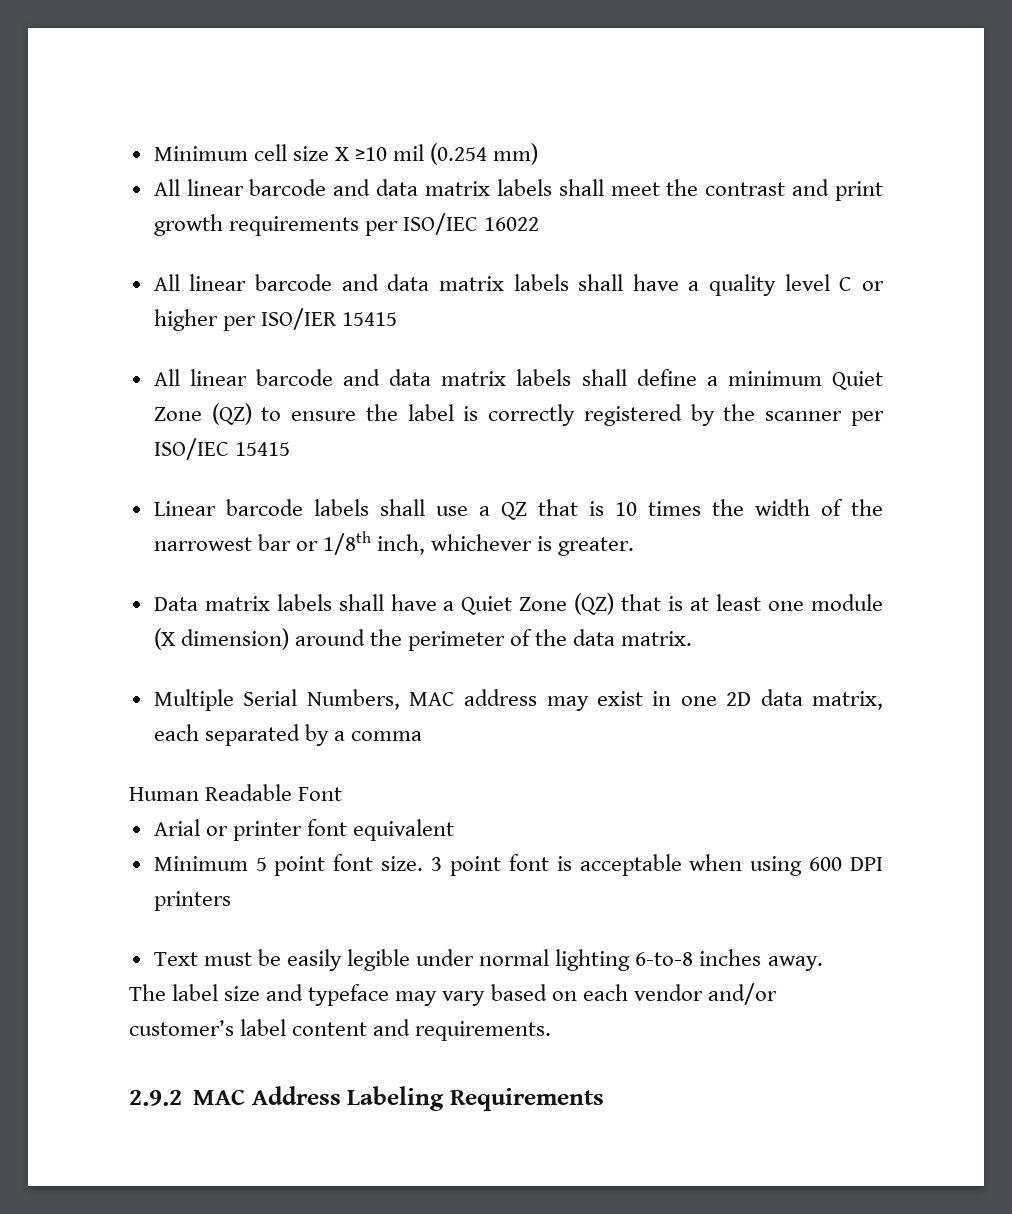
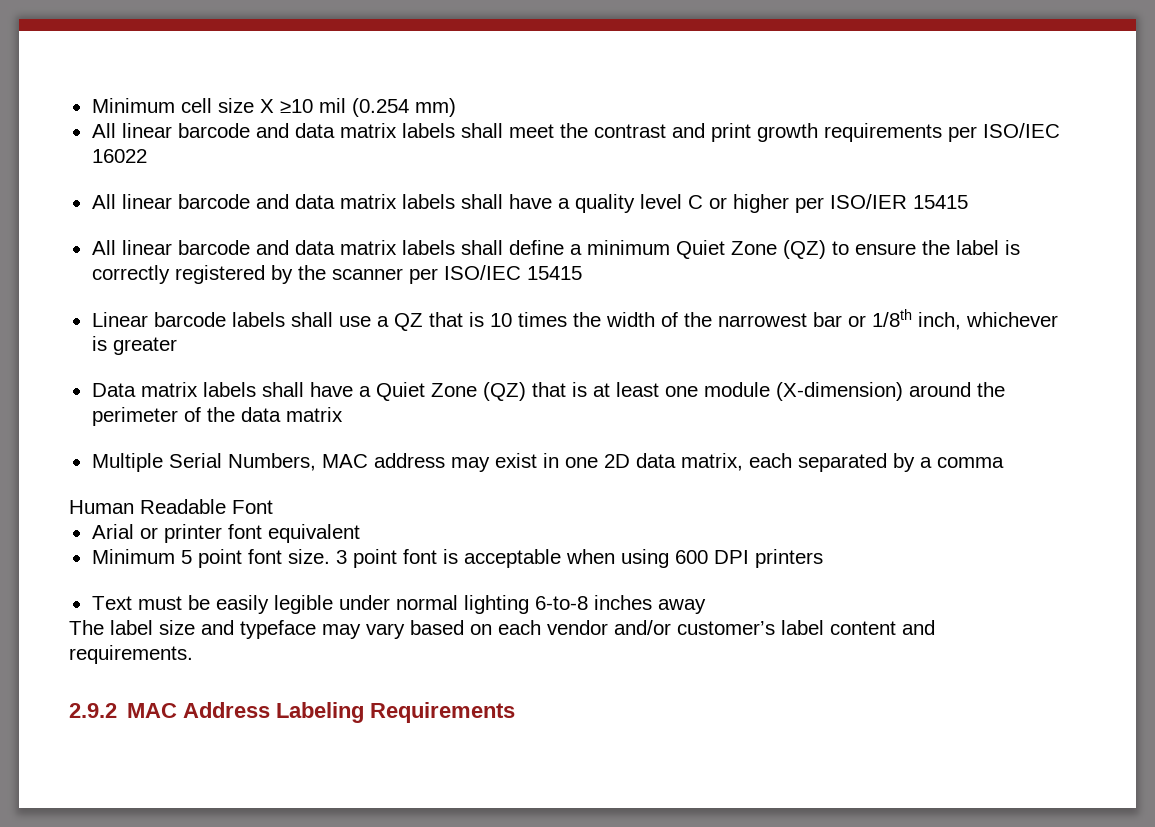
- Linear barcode labels shall use a QZ that is 10 times the width of the narrowest bar or 1/8th inch, whichever is greater.
+ Linear barcode labels shall use a QZ that is 10 times the width of the narrowest bar or 1/8th inch, whichever is greater
- Data matrix labels shall have a Quiet Zone (QZ) that is at least one module (X dimension) around the perimeter of the data matrix.
+ Data matrix labels shall have a Quiet Zone (QZ) that is at least one module (X-dimension) around the perimeter of the data matrix
- Text must be easily legible under normal lighting 6-to-8 inches away.
+ Text must be easily legible under normal lighting 6-to-8 inches away

